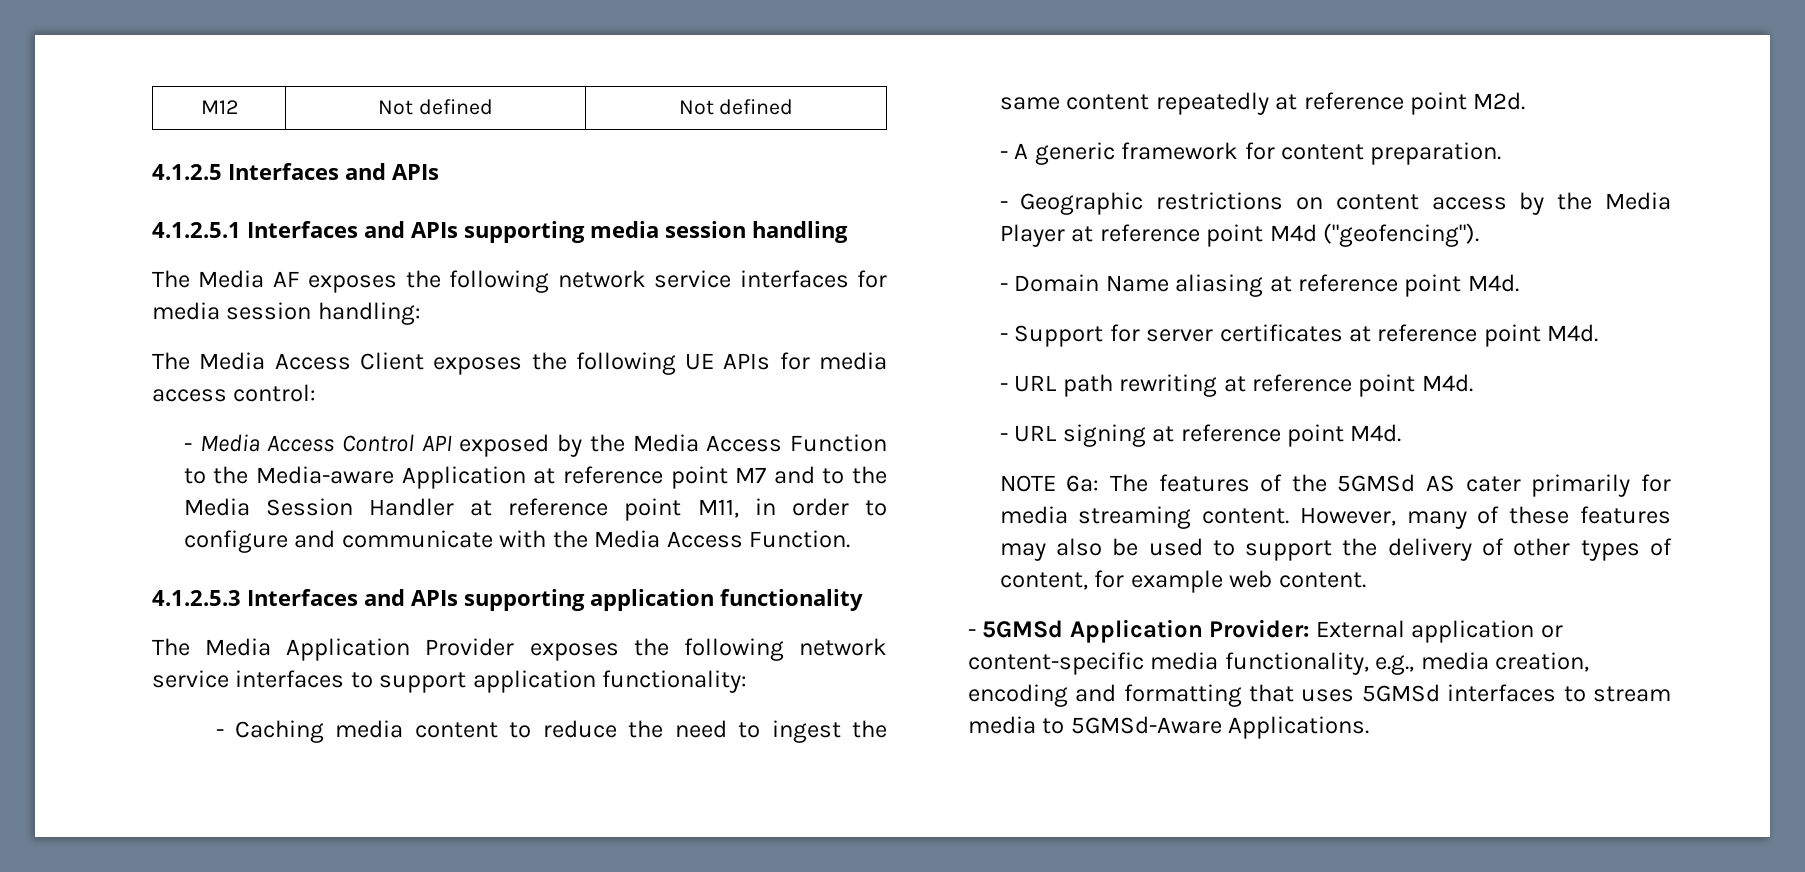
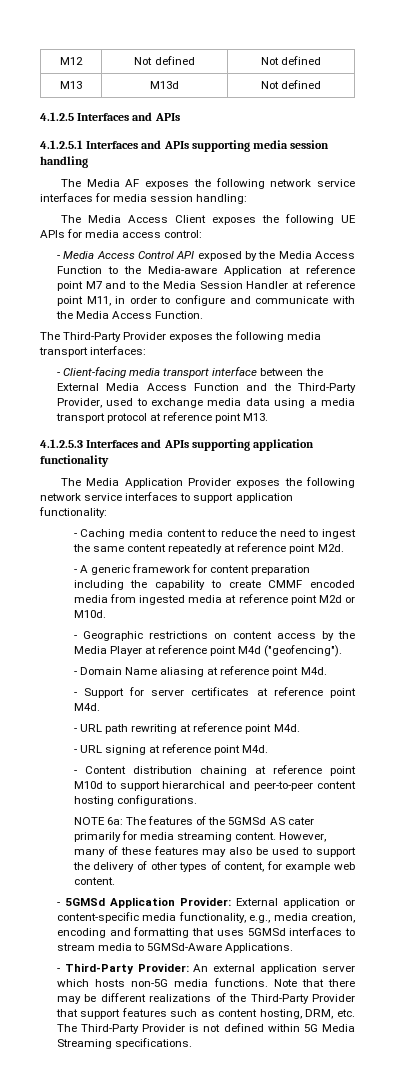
+ M13 | M13d | Not defined
+ The Third-Party Provider exposes the following media transport interfaces:
+ - Client-facing media transport interface between the External Media Access Function and the Third-Party Provider, used to exchange media data using a media transport protocol at reference point M13.
- - A generic framework for content preparation.
+ - A generic framework for content preparation including the capability to create CMMF encoded media from ingested media at reference point M2d or M10d.
+ - Content distribution chaining at reference point M10d to support hierarchical and peer-to-peer content hosting configurations.
+ - Third-Party Provider: An external application server which hosts non-5G media functions. Note that there may be different realizations of the Third-Party Provider that support features such as content hosting, DRM, etc. The Third-Party Provider is not defined within 5G Media Streaming specifications.

